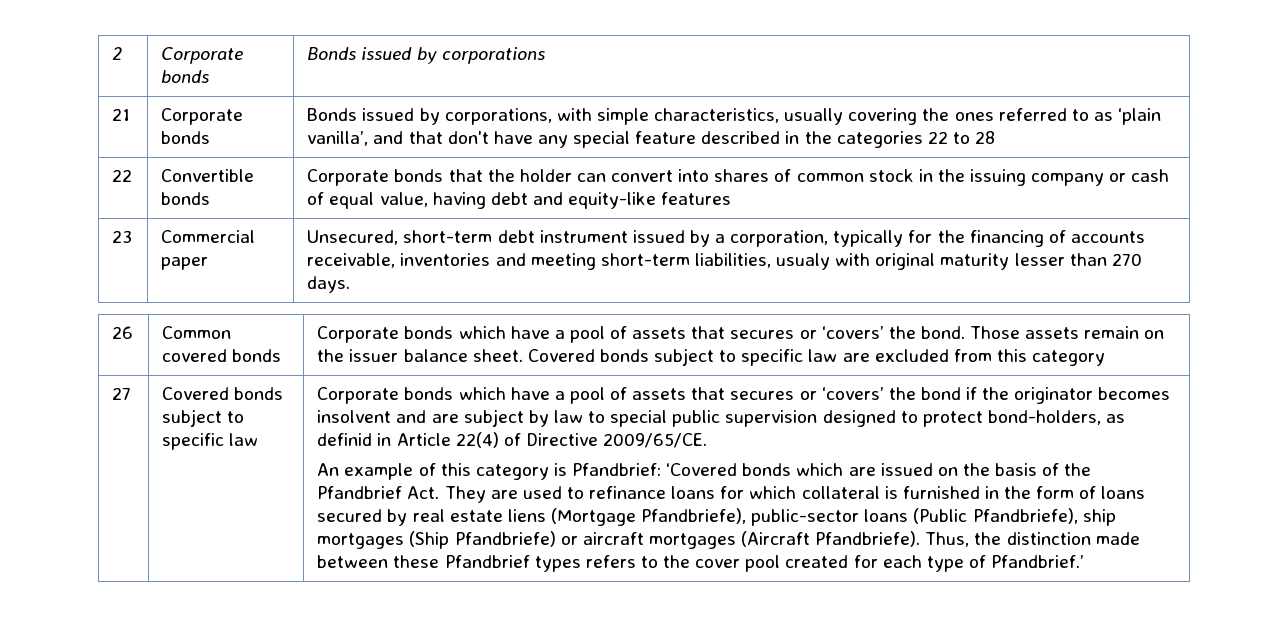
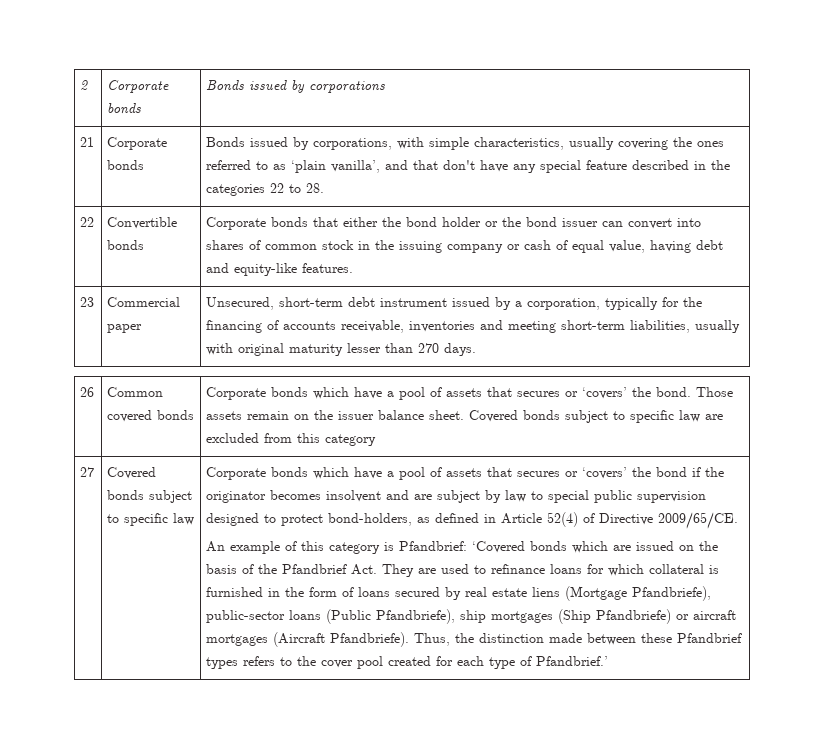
- 21 | Corporate bonds | Bonds issued by corporations, with simple characteristics, usually covering the ones referred to as ‘plain vanilla’, and that don't have any special feature described in the categories 22 to 28
+ 21 | Corporate bonds | Bonds issued by corporations, with simple characteristics, usually covering the ones referred to as ‘plain vanilla’, and that don't have any special feature described in the categories 22 to 28.
- 22 | Convertible bonds | Corporate bonds that the holder can convert into shares of common stock in the issuing company or cash of equal value, having debt and equity-like features
+ 22 | Convertible bonds | Corporate bonds that either the bond holder or the bond issuer can convert into shares of common stock in the issuing company or cash of equal value, having debt and equity-like features.
- 23 | Commercial paper | Unsecured, short-term debt instrument issued by a corporation, typically for the financing of accounts receivable, inventories and meeting short-term liabilities, usualy with original maturity lesser than 270 days.
+ 23 | Commercial paper | Unsecured, short-term debt instrument issued by a corporation, typically for the financing of accounts receivable, inventories and meeting short-term liabilities, usually with original maturity lesser than 270 days.
- Corporate bonds which have a pool of assets that secures or ‘covers’ the bond if the originator becomes insolvent and are subject by law to special public supervision designed to protect bond-holders, as definid in Article 22(4) of Directive 2009/65/CE.
+ Corporate bonds which have a pool of assets that secures or ‘covers’ the bond if the originator becomes insolvent and are subject by law to special public supervision designed to protect bond-holders, as defined in Article 52(4) of Directive 2009/65/CE.

